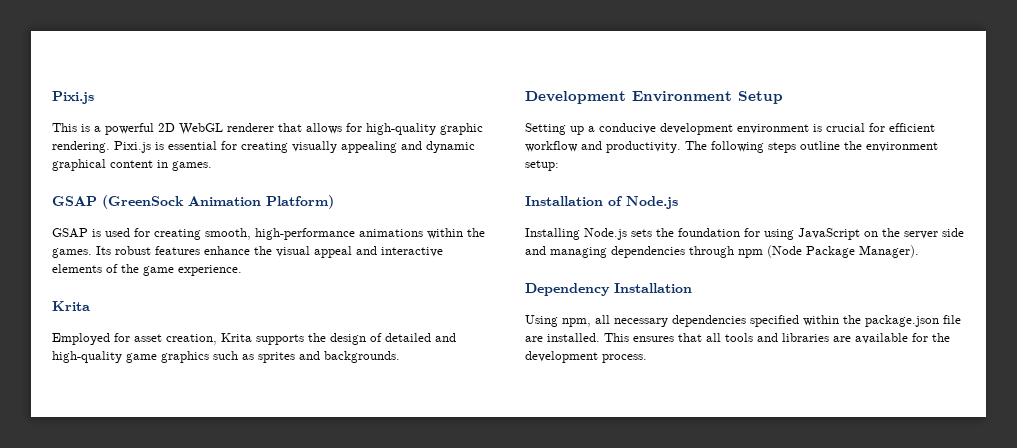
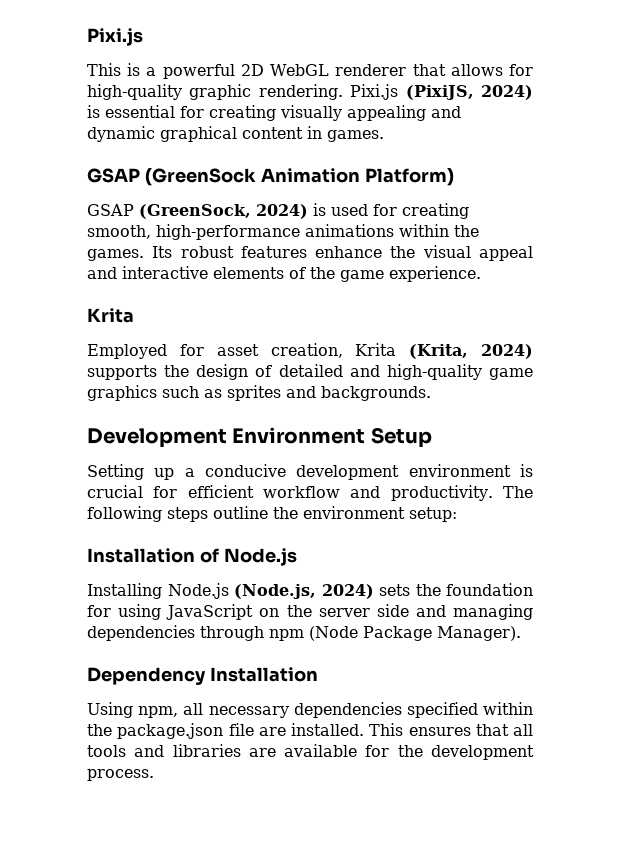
- Pixi.js is essential for creating visually appealing and dynamic graphical content in games.
+ Pixi.js (PixiJS, 2024) is essential for creating visually appealing and dynamic graphical content in games.
- GSAP is used for creating smooth, high-performance animations within the games.
+ GSAP (GreenSock, 2024) is used for creating smooth, high-performance animations within the games.
- Employed for asset creation, Krita supports the design of detailed and high-quality game graphics such as sprites and backgrounds.
+ Employed for asset creation, Krita (Krita, 2024) supports the design of detailed and high-quality game graphics such as sprites and backgrounds.
- Installing Node.js sets the foundation for using JavaScript on the server side and managing dependencies through npm (Node Package Manager).
+ Installing Node.js (Node.js, 2024) sets the foundation for using JavaScript on the server side and managing dependencies through npm (Node Package Manager).

